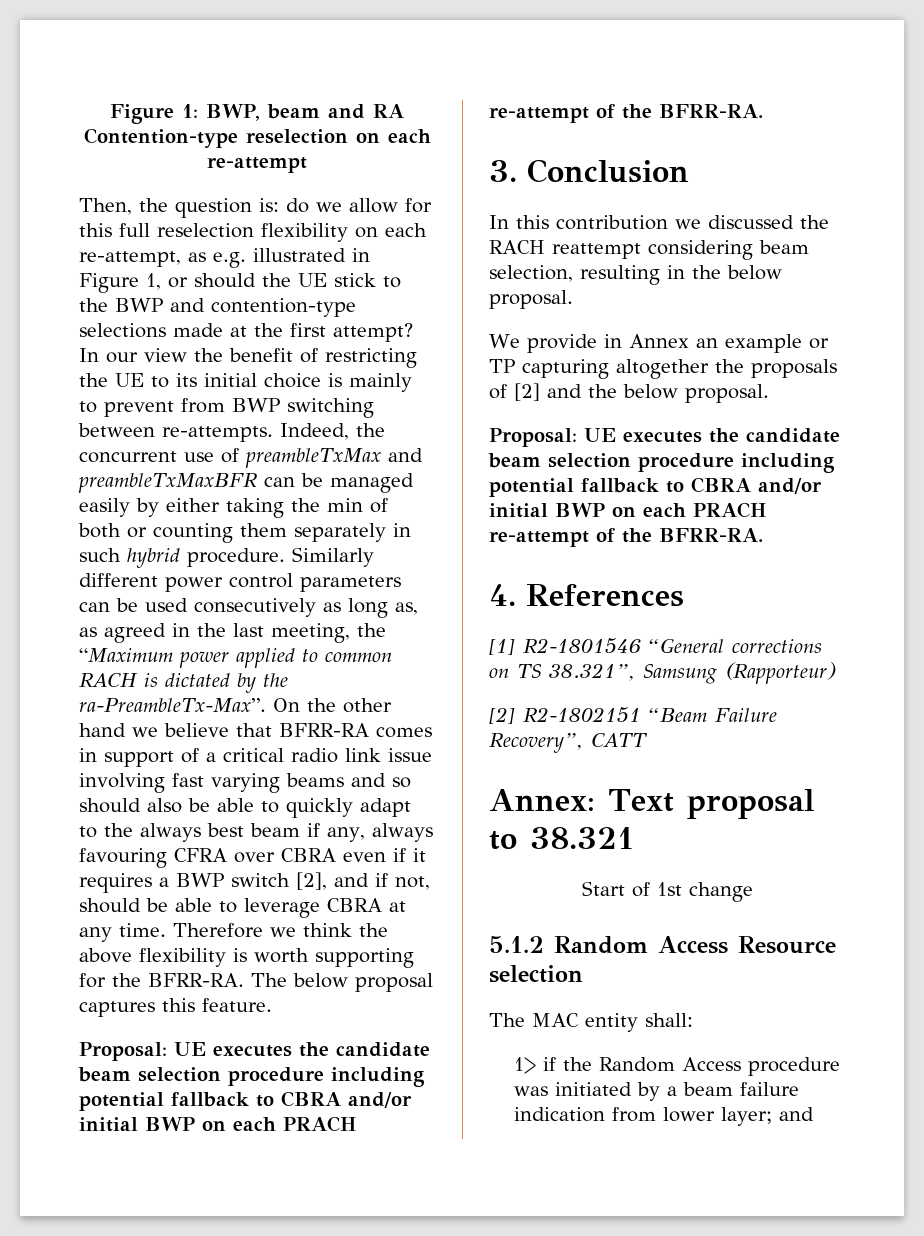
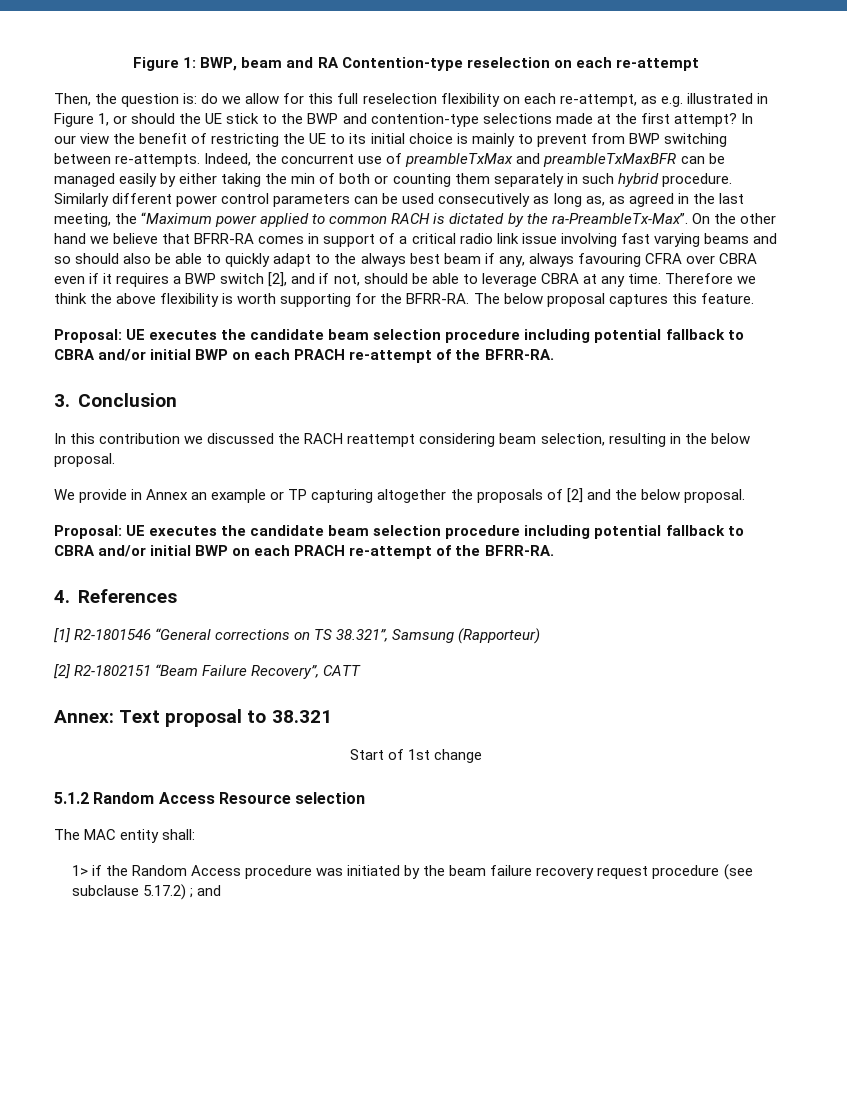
- 1> if the Random Access procedure was initiated by a beam failure indication from lower layer; and
+ 1> if the Random Access procedure was initiated by the beam failure recovery request procedure (see subclause 5.17.2) ; and

